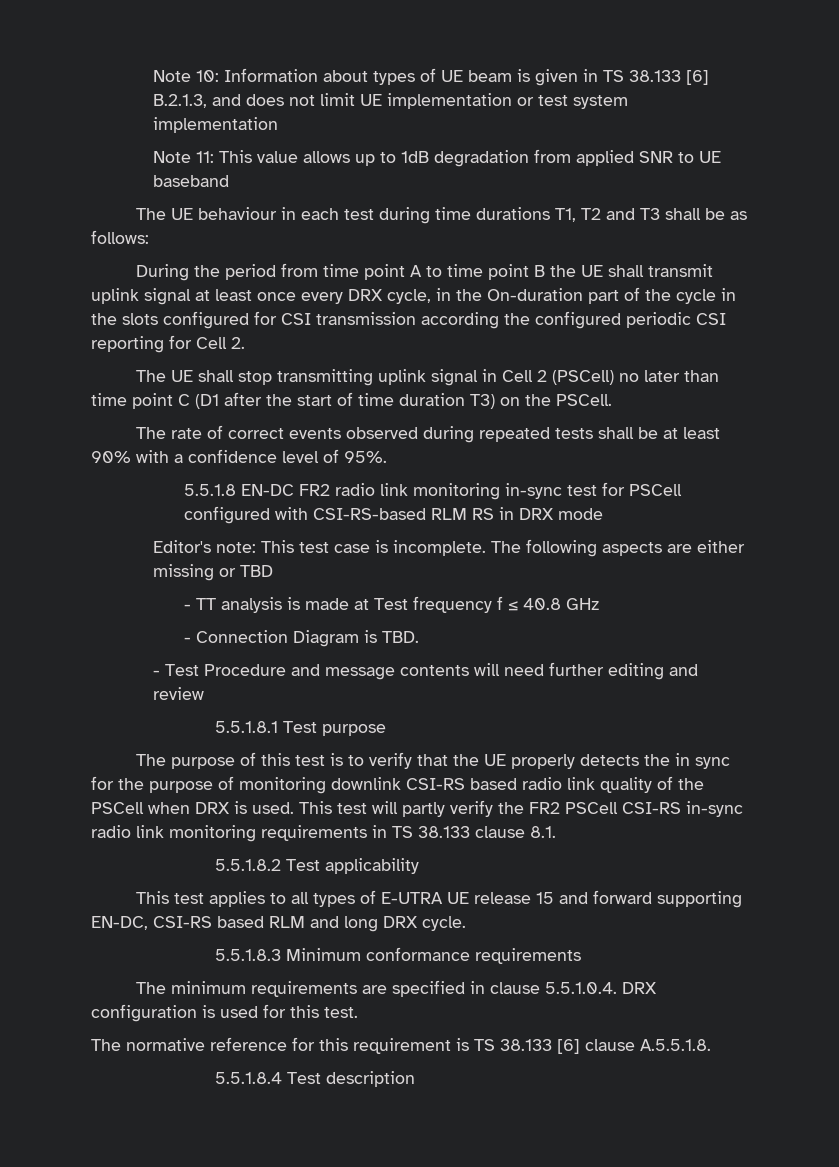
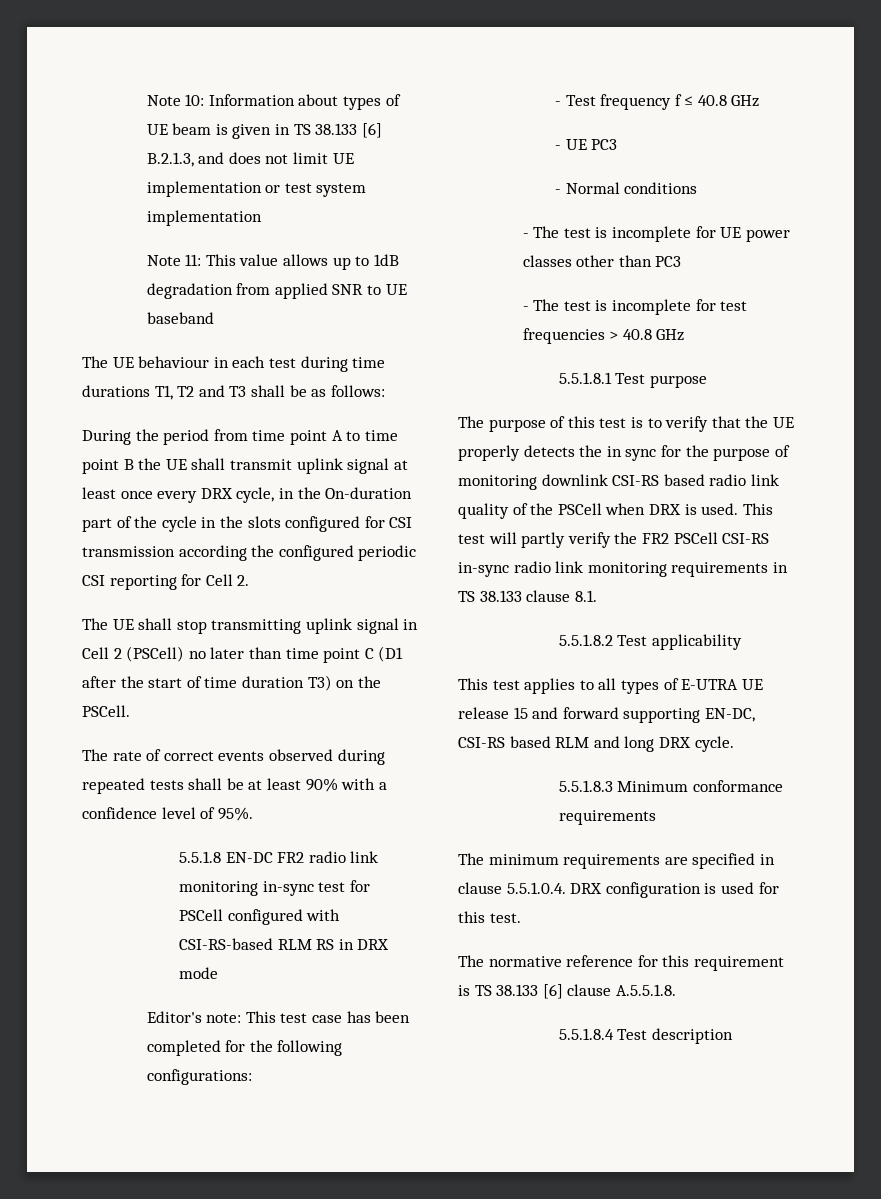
- Editor's note: This test case is incomplete. The following aspects are either missing or TBD
- - TT analysis is made at Test frequency f ≤ 40.8 GHz
+ Editor's note: This test case has been completed for the following configurations:
+ - Test frequency f ≤ 40.8 GHz
- - Connection Diagram is TBD.
- - Test Procedure and message contents will need further editing and review
+ - UE PC3
+ - Normal conditions
+ - The test is incomplete for UE power classes other than PC3
+ - The test is incomplete for test frequencies > 40.8 GHz

